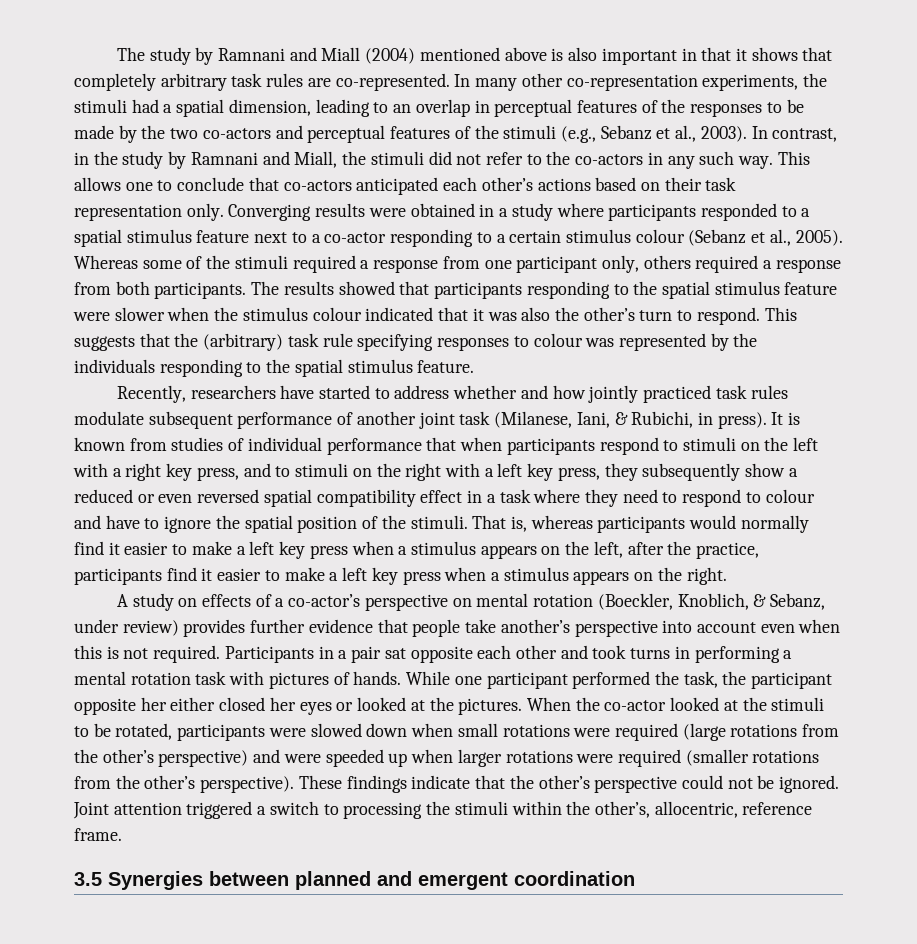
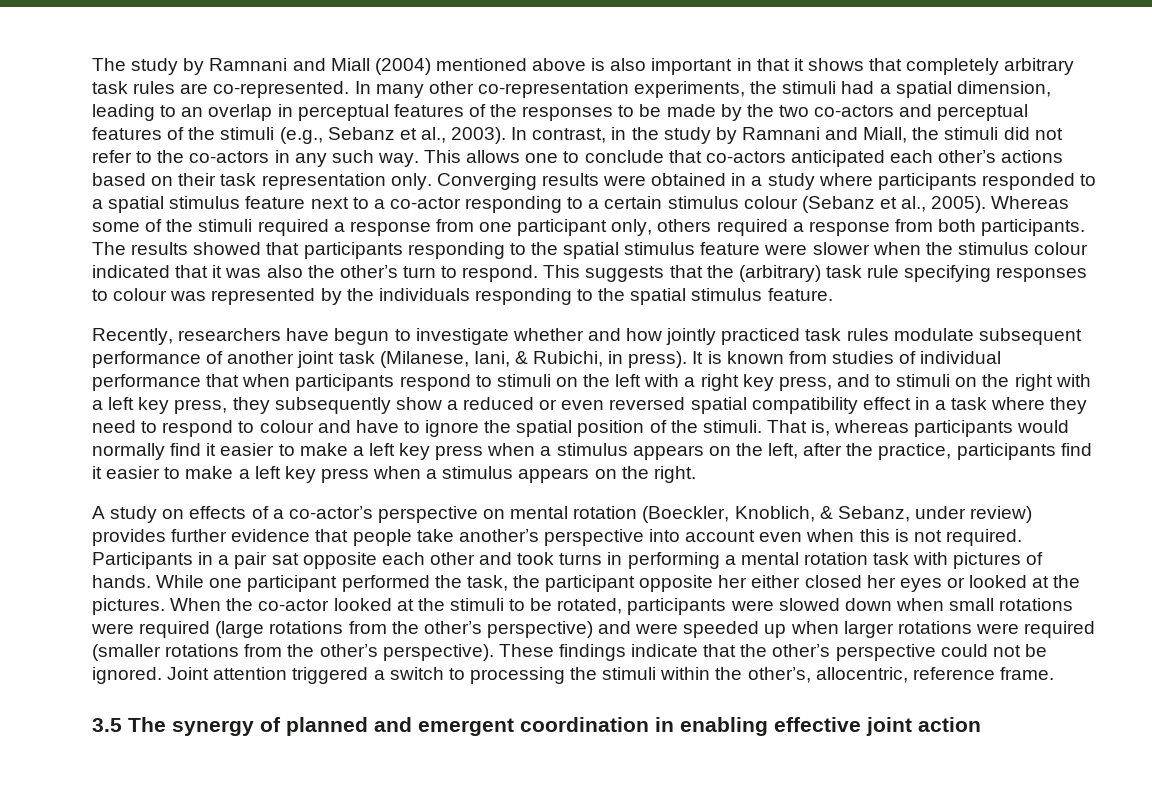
- Recently, researchers have started to address whether and how jointly practiced task rules modulate subsequent performance of another joint task (Milanese, Iani, & Rubichi, in press).
+ Recently, researchers have begun to investigate whether and how jointly practiced task rules modulate subsequent performance of another joint task (Milanese, Iani, & Rubichi, in press).
- 3.5 Synergies between planned and emergent coordination
+ 3.5 The synergy of planned and emergent coordination in enabling effective joint action

